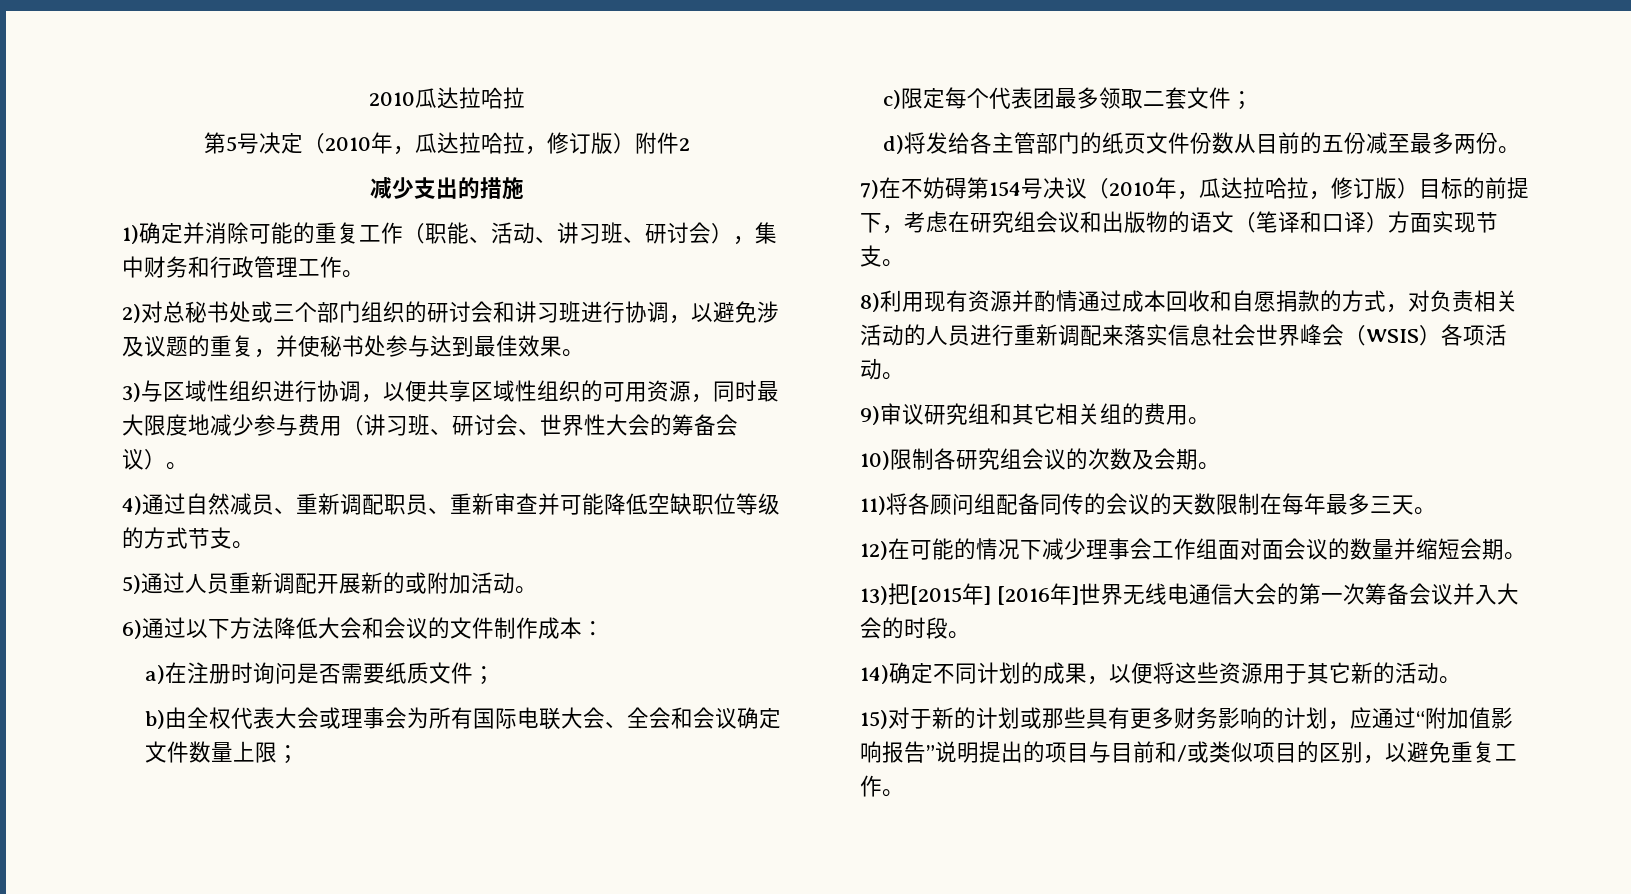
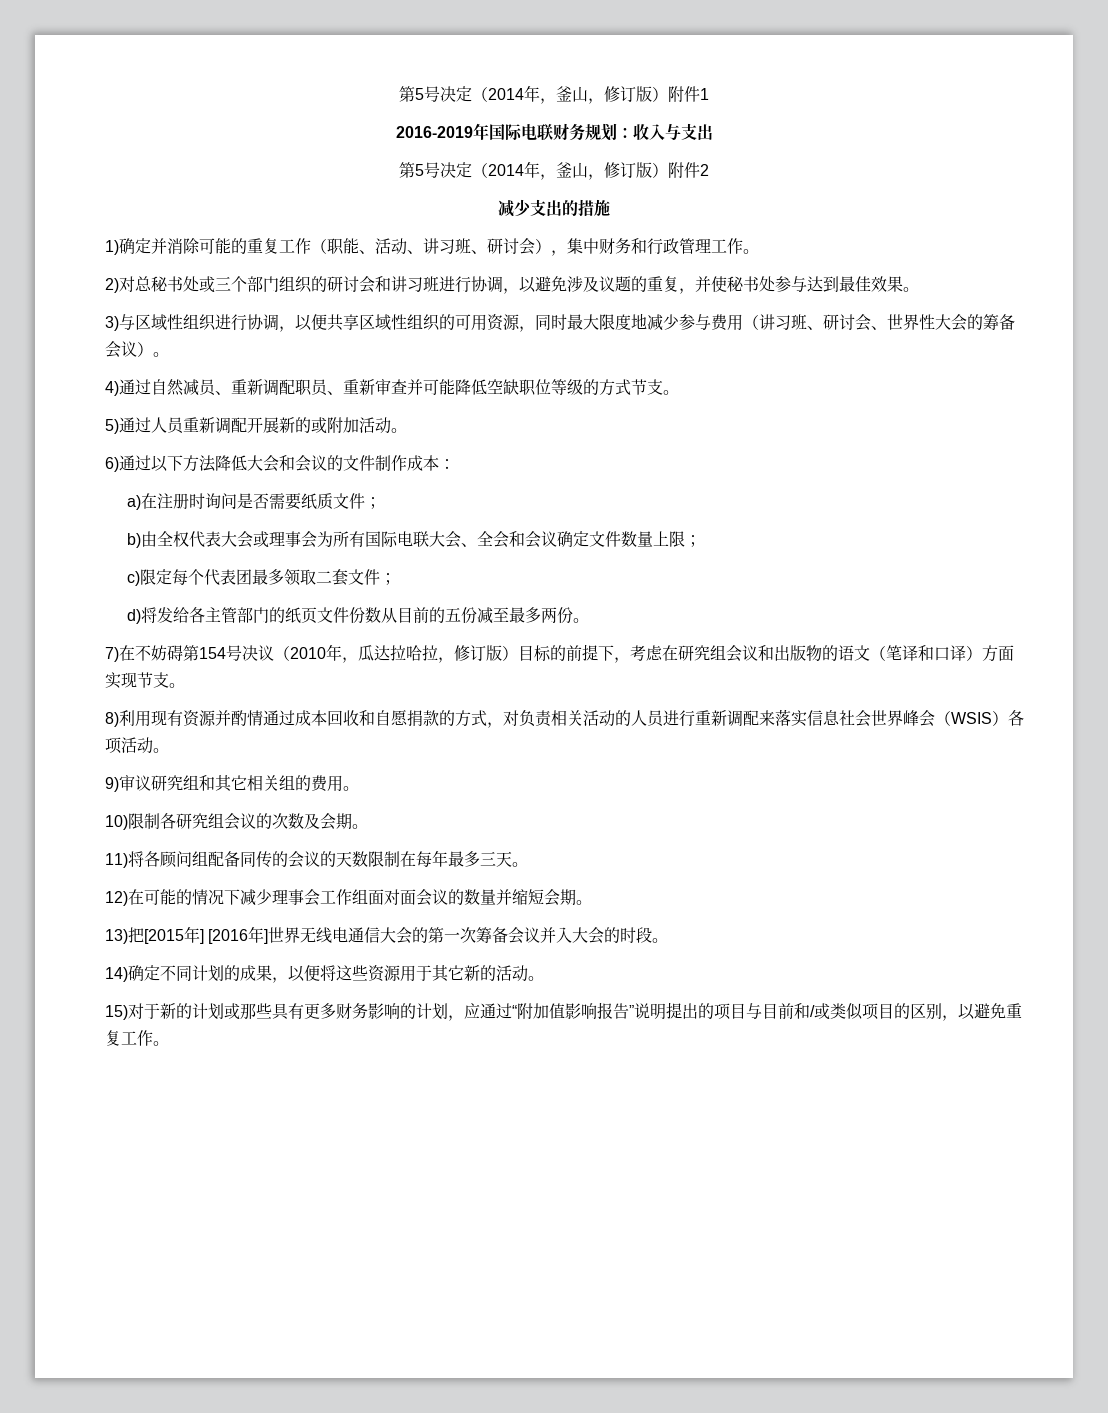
- 2010瓜达拉哈拉
- 第5号决定（2010年，瓜达拉哈拉，修订版）附件2
+ 第5号决定（2014年，釜山，修订版）附件1
+ 2016-2019年国际电联财务规划：收入与支出
+ 第5号决定（2014年，釜山，修订版）附件2

